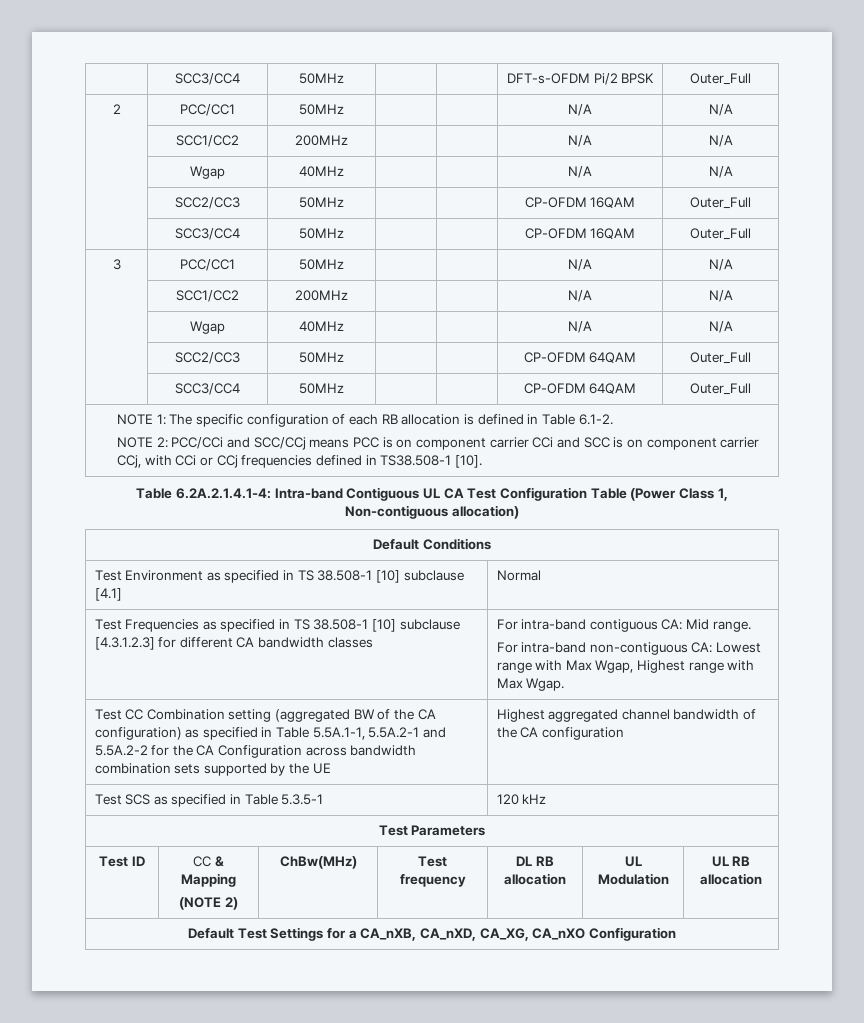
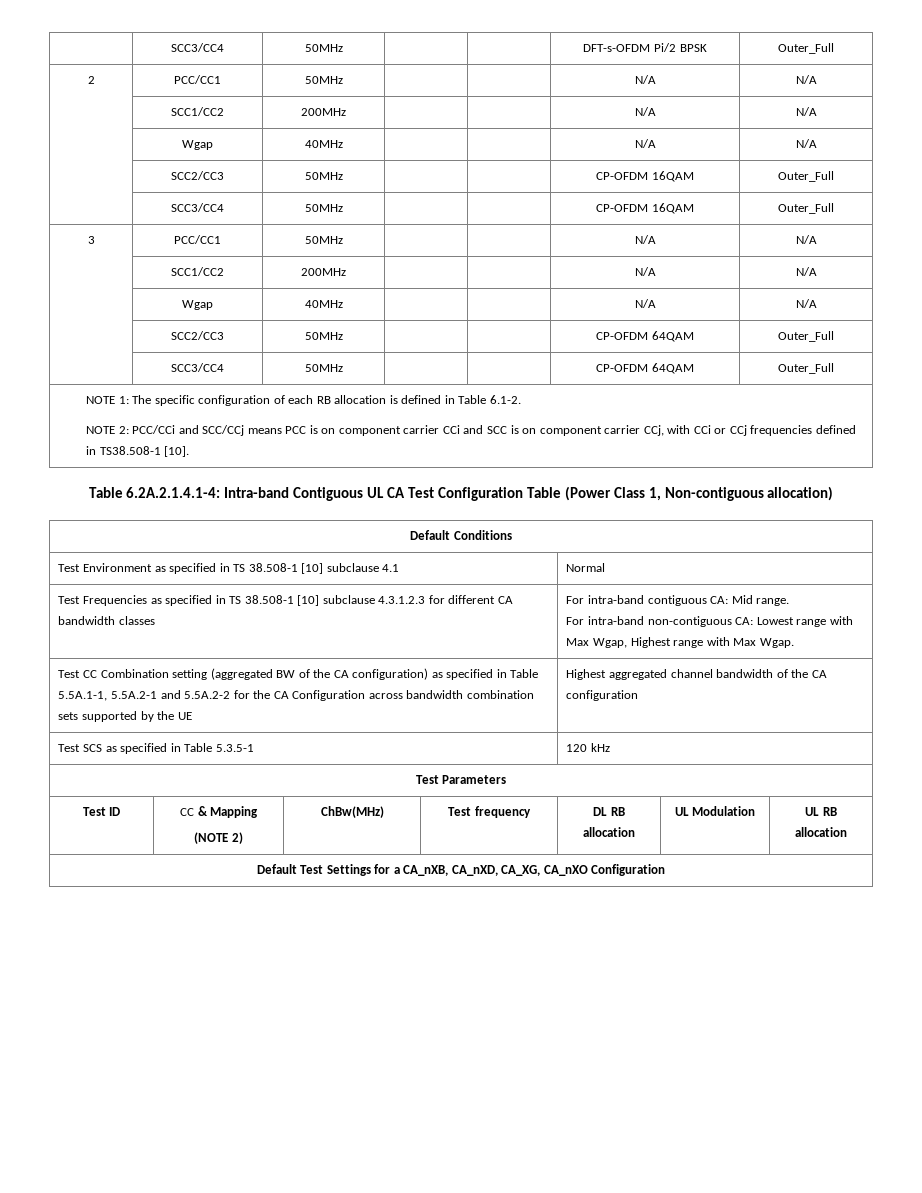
- Test Environment as specified in TS 38.508-1 [10] subclause [4.1] | Normal
+ Test Environment as specified in TS 38.508-1 [10] subclause 4.1 | Normal
- Test Frequencies as specified in TS 38.508-1 [10] subclause [4.3.1.2.3] for different CA bandwidth classes | For intra-band contiguous CA: Mid range.
+ Test Frequencies as specified in TS 38.508-1 [10] subclause 4.3.1.2.3 for different CA bandwidth classes | For intra-band contiguous CA: Mid range.

